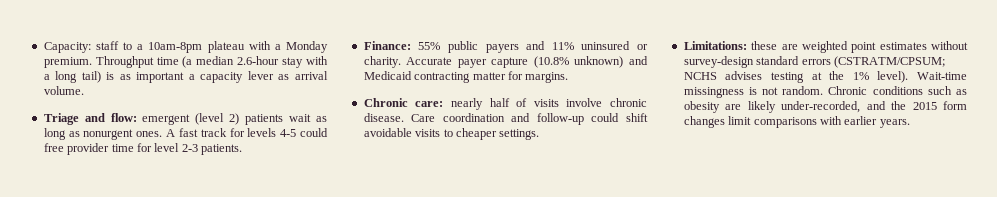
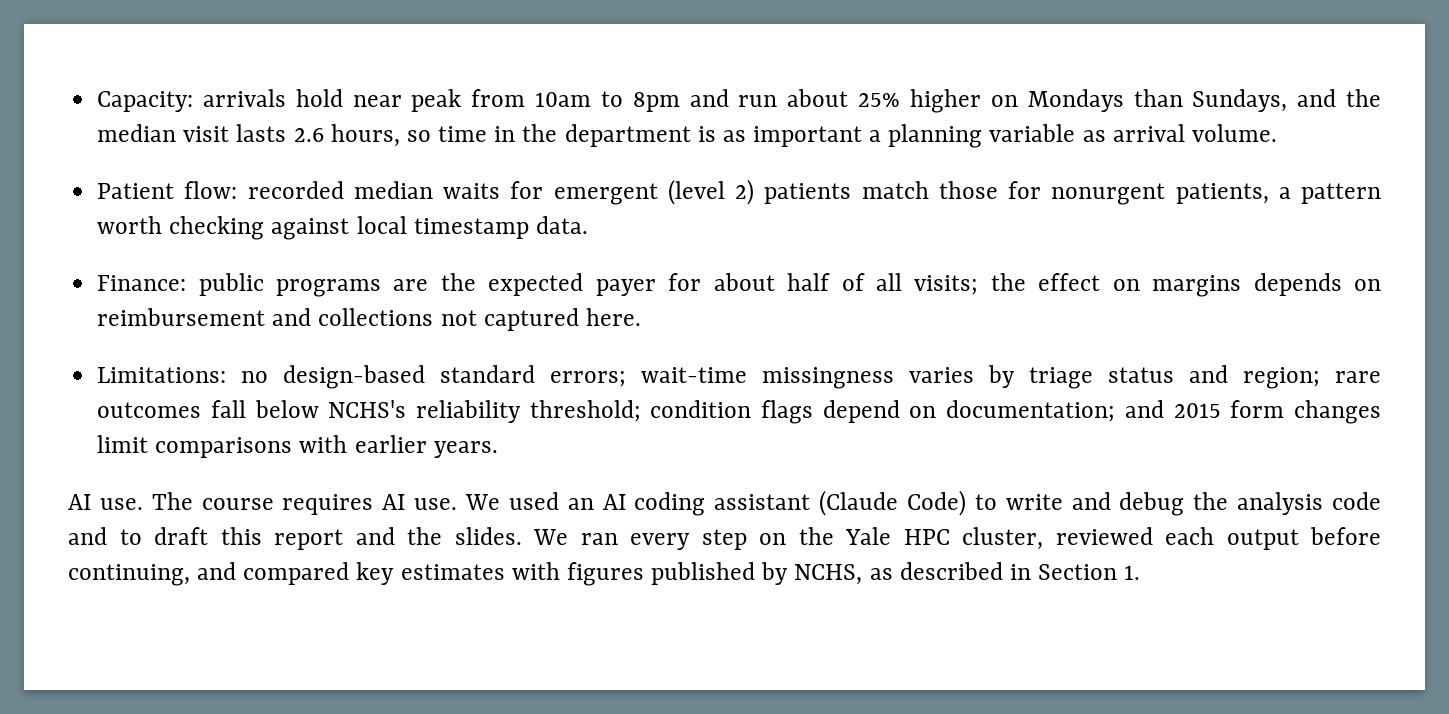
- Capacity: staff to a 10am-8pm plateau with a Monday premium. Throughput time (a median 2.6-hour stay with a long tail) is as important a capacity lever as arrival volume.
+ Capacity: arrivals hold near peak from 10am to 8pm and run about 25% higher on Mondays than Sundays, and the median visit lasts 2.6 hours, so time in the department is as important a planning variable as arrival volume.
- Triage and flow: emergent (level 2) patients wait as long as nonurgent ones. A fast track for levels 4-5 could free provider time for level 2-3 patients.
- Finance: 55% public payers and 11% uninsured or charity. Accurate payer capture (10.8% unknown) and Medicaid contracting matter for margins.
- Chronic care: nearly half of visits involve chronic disease. Care coordination and follow-up could shift avoidable visits to cheaper settings.
- Limitations: these are weighted point estimates without survey-design standard errors (CSTRATM/CPSUM; NCHS advises testing at the 1% level). Wait-time missingness is not random. Chronic conditions such as obesity are likely under-recorded, and the 2015 form changes limit comparisons with earlier years.
+ Patient flow: recorded median waits for emergent (level 2) patients match those for nonurgent patients, a pattern worth checking against local timestamp data.
+ Finance: public programs are the expected payer for about half of all visits; the effect on margins depends on reimbursement and collections not captured here.
+ Limitations: no design-based standard errors; wait-time missingness varies by triage status and region; rare outcomes fall below NCHS's reliability threshold; condition flags depend on documentation; and 2015 form changes limit comparisons with earlier years.
+ AI use. The course requires AI use. We used an AI coding assistant (Claude Code) to write and debug the analysis code and to draft this report and the slides. We ran every step on the Yale HPC cluster, reviewed each output before continuing, and compared key estimates with figures published by NCHS, as described in Section 1.

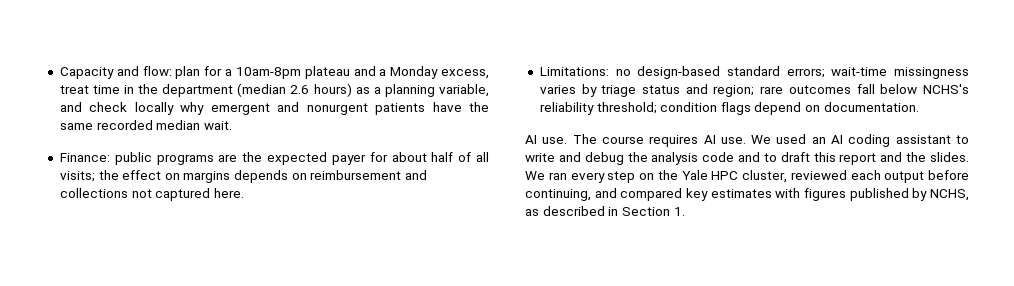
- Capacity: arrivals hold near peak from 10am to 8pm and run about 25% higher on Mondays than Sundays, and the median visit lasts 2.6 hours, so time in the department is as important a planning variable as arrival volume.
- Patient flow: recorded median waits for emergent (level 2) patients match those for nonurgent patients, a pattern worth checking against local timestamp data.
+ Capacity and flow: plan for a 10am-8pm plateau and a Monday excess, treat time in the department (median 2.6 hours) as a planning variable, and check locally why emergent and nonurgent patients have the same recorded median wait.
- Limitations: no design-based standard errors; wait-time missingness varies by triage status and region; rare outcomes fall below NCHS's reliability threshold; condition flags depend on documentation; and 2015 form changes limit comparisons with earlier years.
+ Limitations: no design-based standard errors; wait-time missingness varies by triage status and region; rare outcomes fall below NCHS's reliability threshold; condition flags depend on documentation.
- We used an AI coding assistant (Claude Code) to write and debug the analysis code and to draft this report and the slides.
+ We used an AI coding assistant to write and debug the analysis code and to draft this report and the slides.

